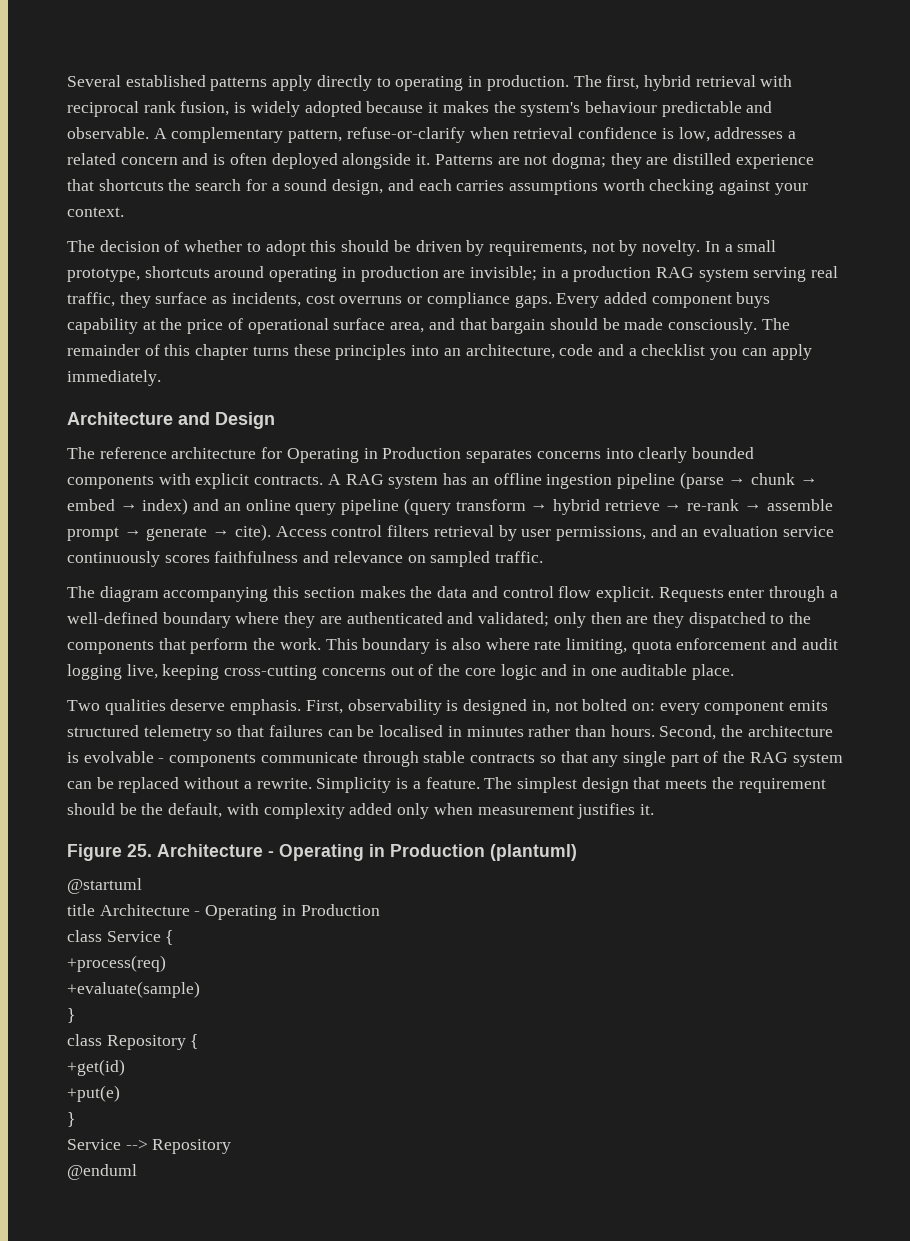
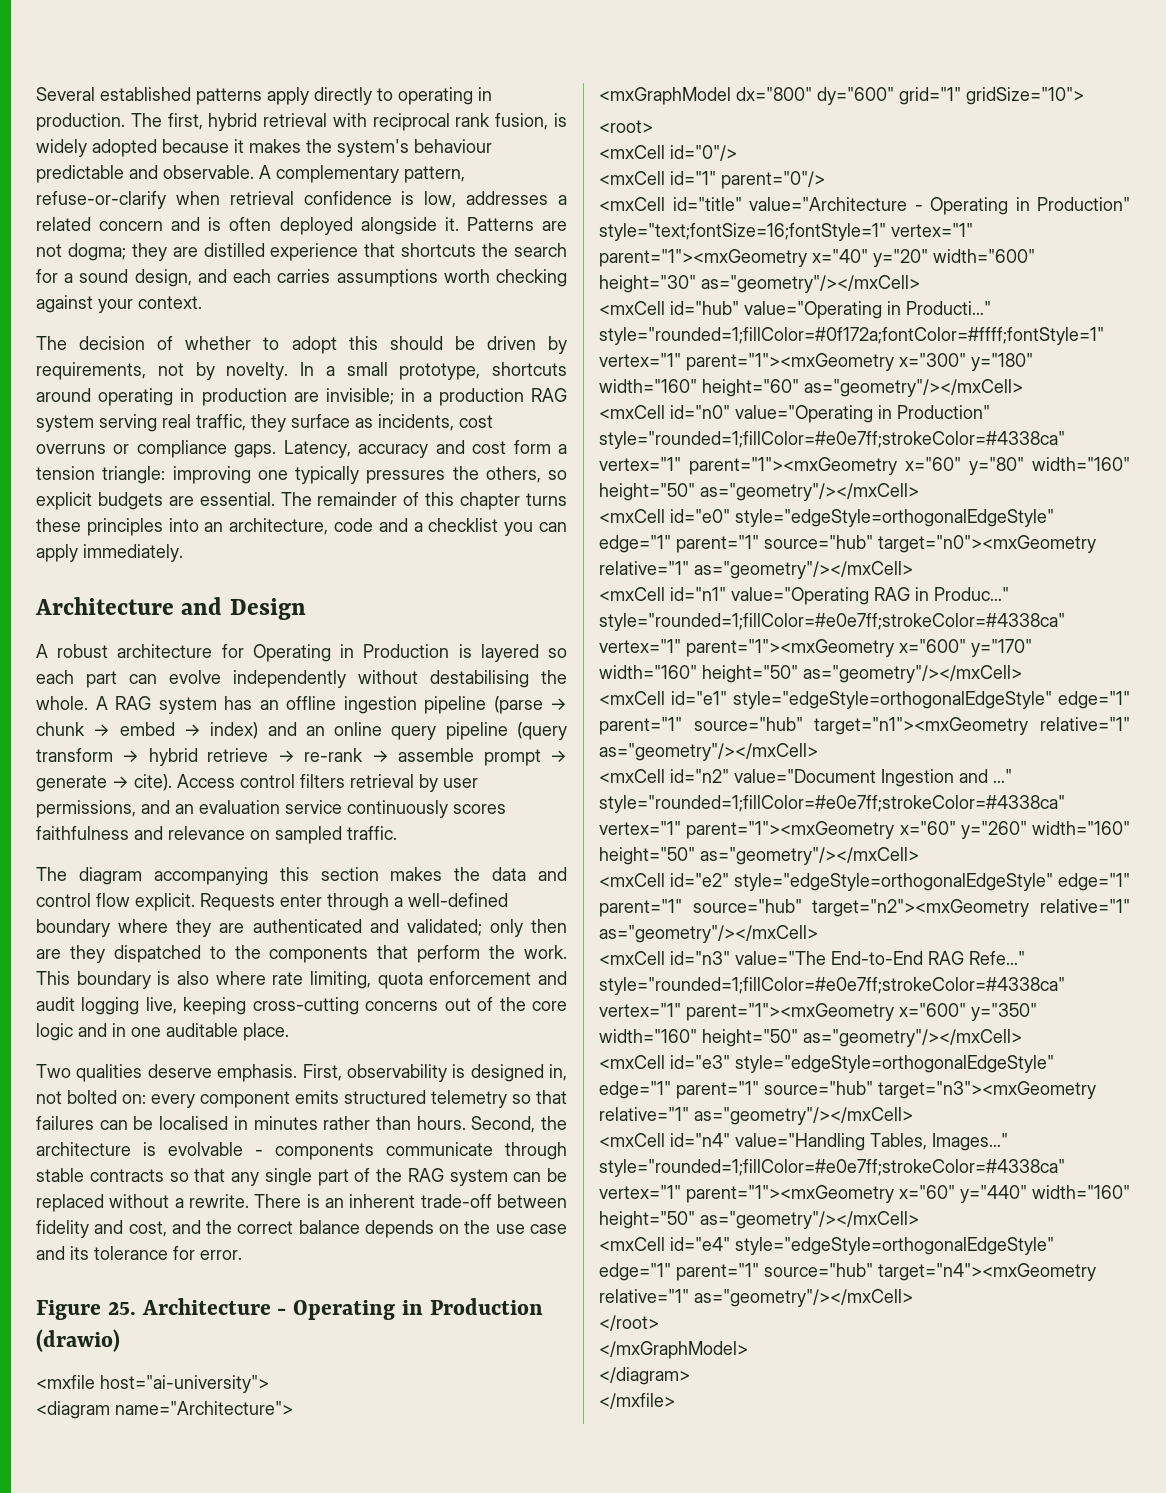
- Every added component buys capability at the price of operational surface area, and that bargain should be made consciously.
+ Latency, accuracy and cost form a tension triangle: improving one typically pressures the others, so explicit budgets are essential.
- The reference architecture for Operating in Production separates concerns into clearly bounded components with explicit contracts.
+ A robust architecture for Operating in Production is layered so each part can evolve independently without destabilising the whole.
- Simplicity is a feature. The simplest design that meets the requirement should be the default, with complexity added only when measurement justifies it.
+ There is an inherent trade-off between fidelity and cost, and the correct balance depends on the use case and its tolerance for error.
- Figure 25. Architecture - Operating in Production (plantuml)
- @startuml
- title Architecture - Operating in Production
- class Service {
- +process(req)
- +evaluate(sample)
- }
- class Repository {
- +get(id)
- +put(e)
- }
- Service --> Repository
- @enduml
+ Figure 25. Architecture - Operating in Production (drawio)
+ <mxfile host="ai-university">
+ <diagram name="Architecture">
+ <mxGraphModel dx="800" dy="600" grid="1" gridSize="10">
+ <root>
+ <mxCell id="0"/>
+ <mxCell id="1" parent="0"/>
+ <mxCell id="title" value="Architecture - Operating in Production" style="text;fontSize=16;fontStyle=1" vertex="1" parent="1"><mxGeometry x="40" y="20" width="600" height="30" as="geometry"/></mxCell>
+ <mxCell id="hub" value="Operating in Producti…" style="rounded=1;fillColor=#0f172a;fontColor=#ffff;fontStyle=1" vertex="1" parent="1"><mxGeometry x="300" y="180" width="160" height="60" as="geometry"/></mxCell>
+ <mxCell id="n0" value="Operating in Production" style="rounded=1;fillColor=#e0e7ff;strokeColor=#4338ca" vertex="1" parent="1"><mxGeometry x="60" y="80" width="160" height="50" as="geometry"/></mxCell>
+ <mxCell id="e0" style="edgeStyle=orthogonalEdgeStyle" edge="1" parent="1" source="hub" target="n0"><mxGeometry relative="1" as="geometry"/></mxCell>
+ <mxCell id="n1" value="Operating RAG in Produc…" style="rounded=1;fillColor=#e0e7ff;strokeColor=#4338ca" vertex="1" parent="1"><mxGeometry x="600" y="170" width="160" height="50" as="geometry"/></mxCell>
+ <mxCell id="e1" style="edgeStyle=orthogonalEdgeStyle" edge="1" parent="1" source="hub" target="n1"><mxGeometry relative="1" as="geometry"/></mxCell>
+ <mxCell id="n2" value="Document Ingestion and …" style="rounded=1;fillColor=#e0e7ff;strokeColor=#4338ca" vertex="1" parent="1"><mxGeometry x="60" y="260" width="160" height="50" as="geometry"/></mxCell>
+ <mxCell id="e2" style="edgeStyle=orthogonalEdgeStyle" edge="1" parent="1" source="hub" target="n2"><mxGeometry relative="1" as="geometry"/></mxCell>
+ <mxCell id="n3" value="The End-to-End RAG Refe…" style="rounded=1;fillColor=#e0e7ff;strokeColor=#4338ca" vertex="1" parent="1"><mxGeometry x="600" y="350" width="160" height="50" as="geometry"/></mxCell>
+ <mxCell id="e3" style="edgeStyle=orthogonalEdgeStyle" edge="1" parent="1" source="hub" target="n3"><mxGeometry relative="1" as="geometry"/></mxCell>
+ <mxCell id="n4" value="Handling Tables, Images…" style="rounded=1;fillColor=#e0e7ff;strokeColor=#4338ca" vertex="1" parent="1"><mxGeometry x="60" y="440" width="160" height="50" as="geometry"/></mxCell>
+ <mxCell id="e4" style="edgeStyle=orthogonalEdgeStyle" edge="1" parent="1" source="hub" target="n4"><mxGeometry relative="1" as="geometry"/></mxCell>
+ </root>
+ </mxGraphModel>
+ </diagram>
+ </mxfile>

